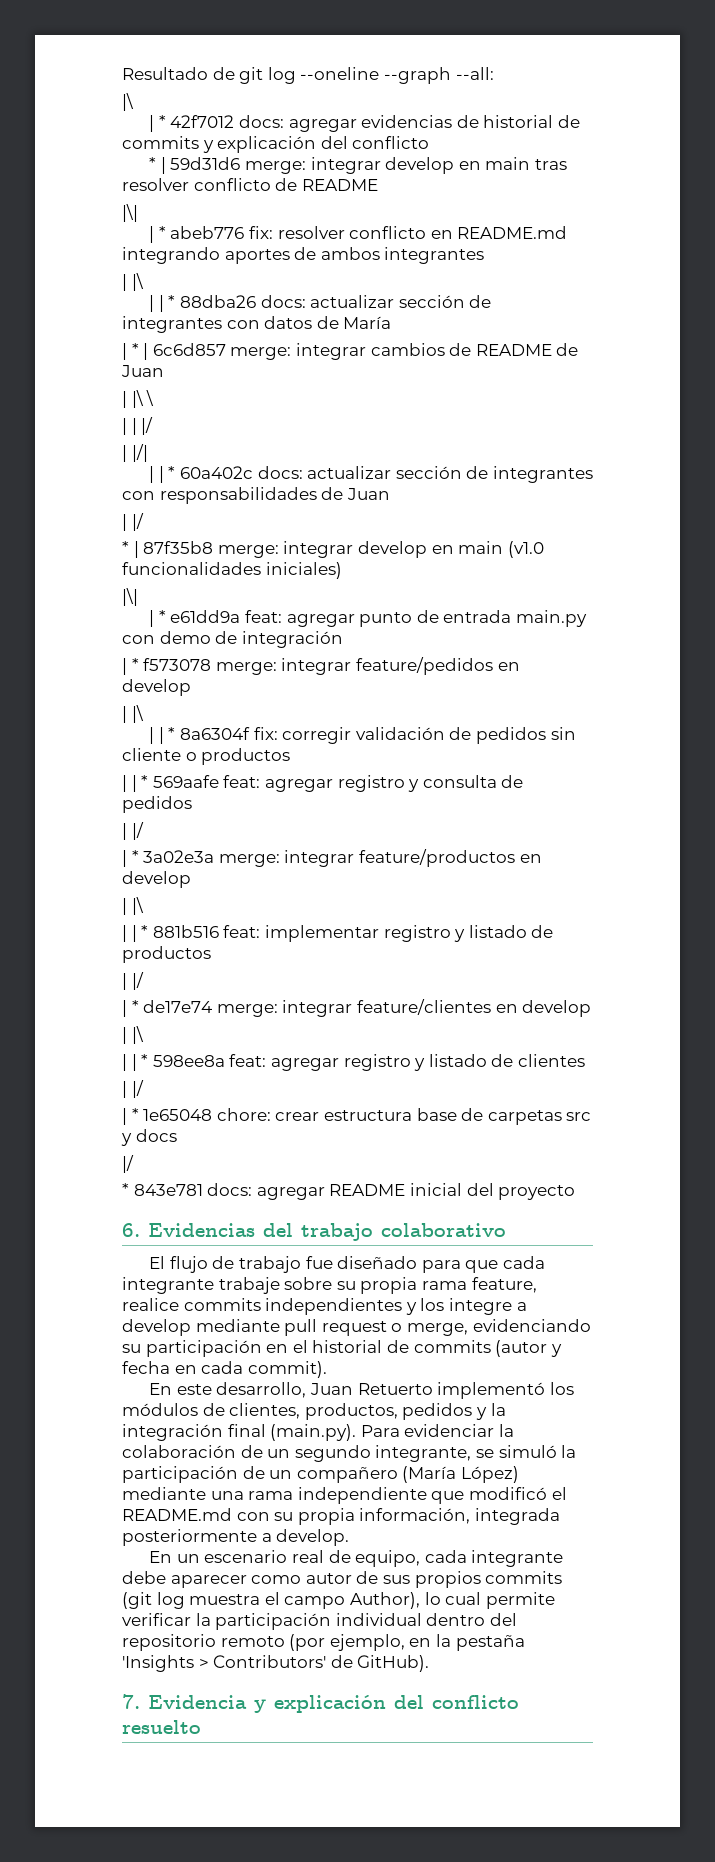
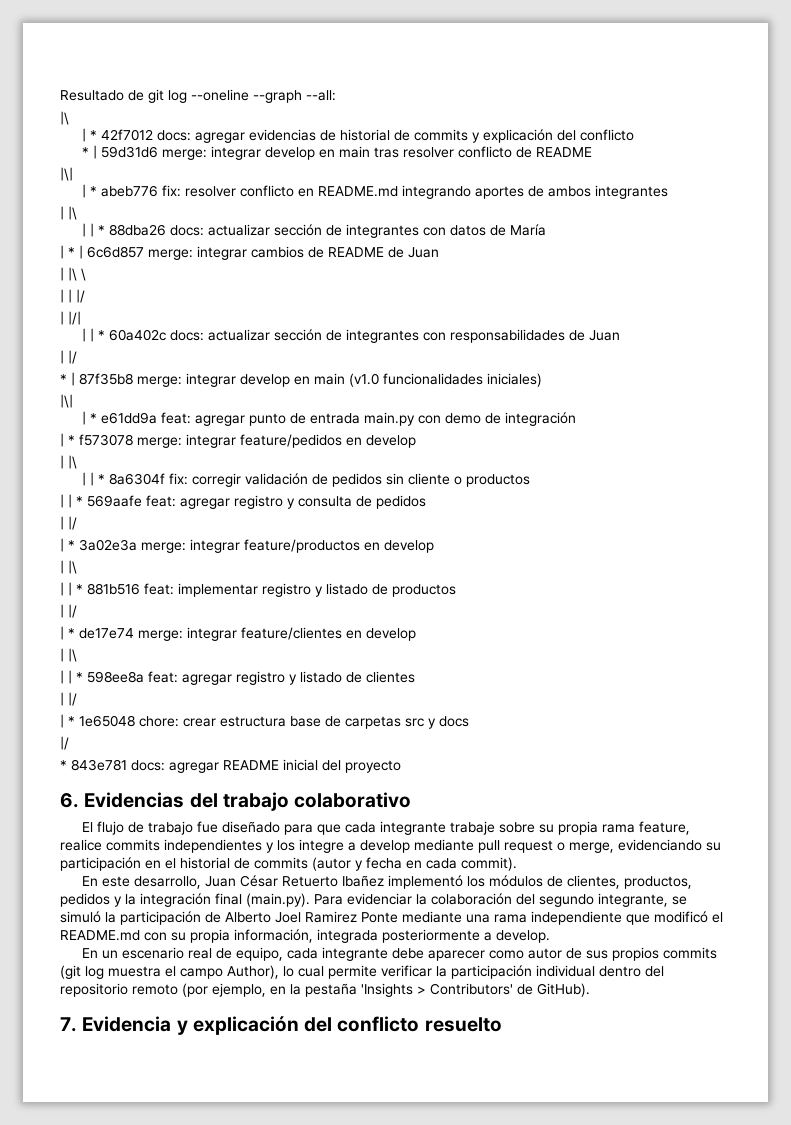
- En este desarrollo, Juan Retuerto implementó los módulos de clientes, productos, pedidos y la integración final (main.py). Para evidenciar la colaboración de un segundo integrante, se simuló la participación de un compañero (María López) mediante una rama independiente que modificó el README.md con su propia información, integrada posteriormente a develop.
+ En este desarrollo, Juan César Retuerto Ibañez implementó los módulos de clientes, productos, pedidos y la integración final (main.py). Para evidenciar la colaboración del segundo integrante, se simuló la participación de Alberto Joel Ramirez Ponte mediante una rama independiente que modificó el README.md con su propia información, integrada posteriormente a develop.

